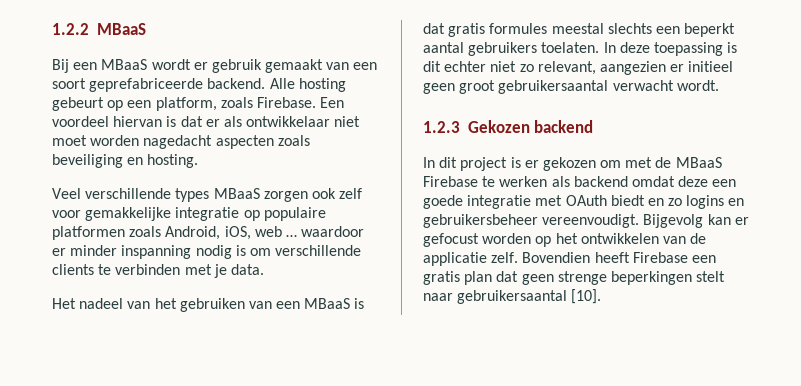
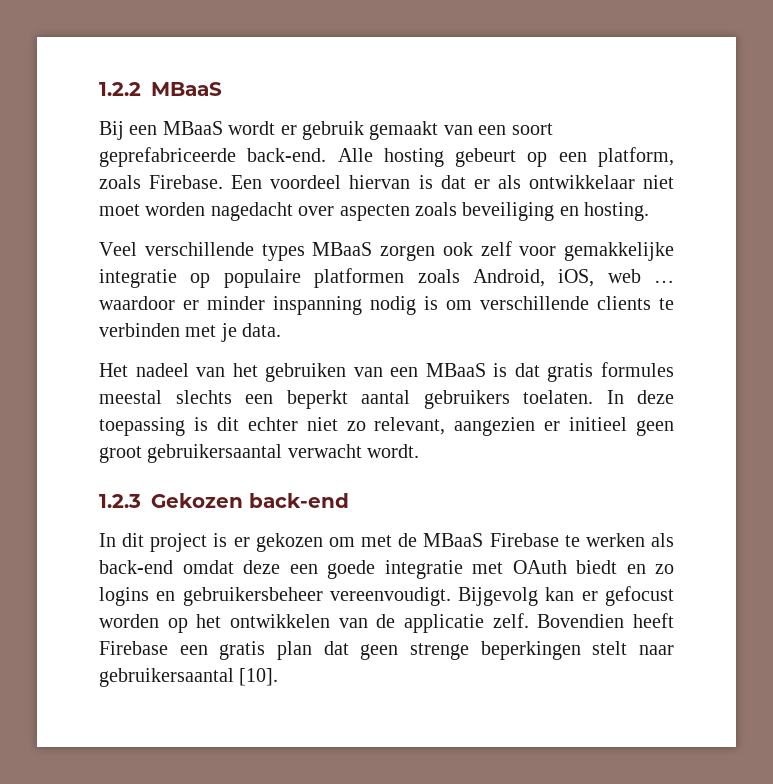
- Bij een MBaaS wordt er gebruik gemaakt van een soort geprefabriceerde backend.
+ Bij een MBaaS wordt er gebruik gemaakt van een soort geprefabriceerde back-end.
- Een voordeel hiervan is dat er als ontwikkelaar niet moet worden nagedacht aspecten zoals beveiliging en hosting.
+ Een voordeel hiervan is dat er als ontwikkelaar niet moet worden nagedacht over aspecten zoals beveiliging en hosting.
- 1.2.3 Gekozen backend
+ 1.2.3 Gekozen back-end
- In dit project is er gekozen om met de MBaaS Firebase te werken als backend omdat deze een goede integratie met OAuth biedt en zo logins en gebruikersbeheer vereenvoudigt.
+ In dit project is er gekozen om met de MBaaS Firebase te werken als back-end omdat deze een goede integratie met OAuth biedt en zo logins en gebruikersbeheer vereenvoudigt.

